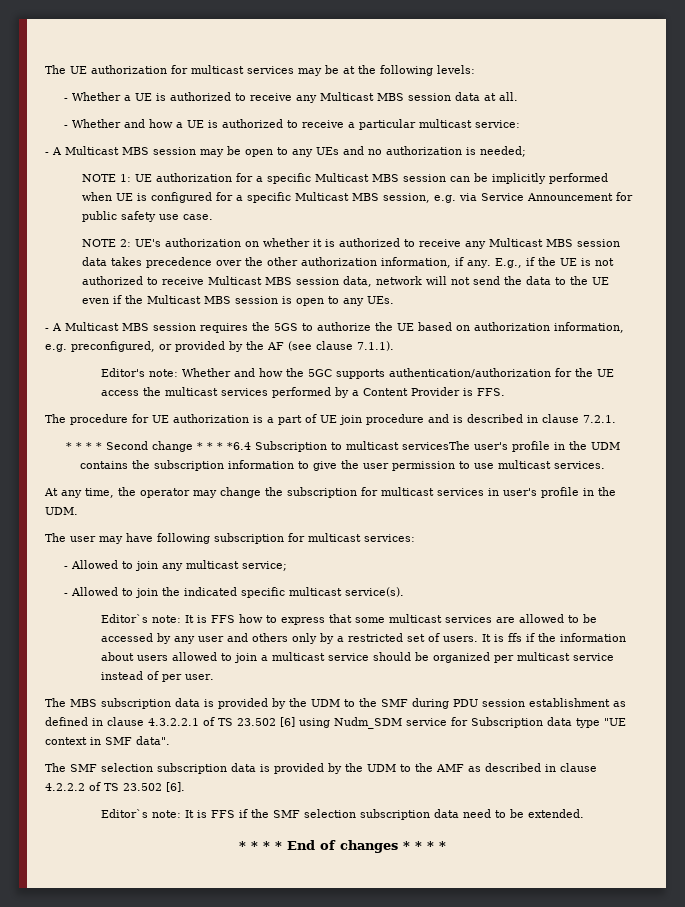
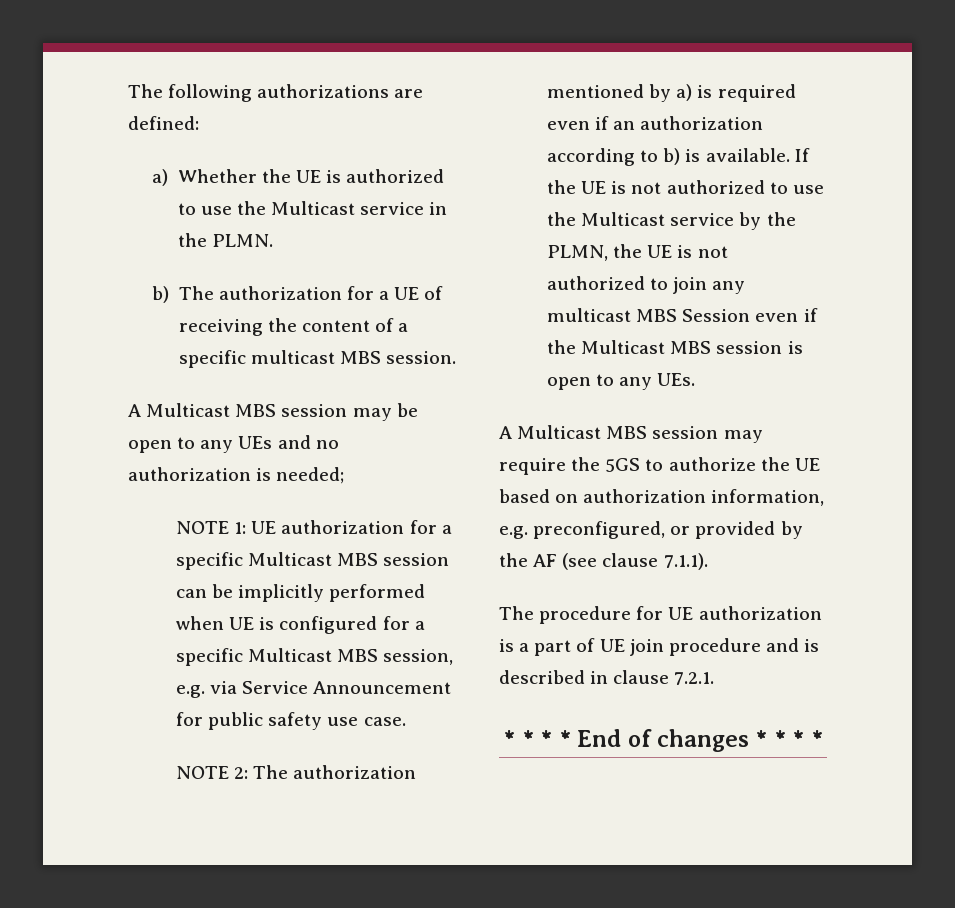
- The UE authorization for multicast services may be at the following levels:
- - Whether a UE is authorized to receive any Multicast MBS session data at all.
- - Whether and how a UE is authorized to receive a particular multicast service:
- - A Multicast MBS session may be open to any UEs and no authorization is needed;
+ The following authorizations are defined:
+ a) Whether the UE is authorized to use the Multicast service in the PLMN.
+ b) The authorization for a UE of receiving the content of a specific multicast MBS session.
+ A Multicast MBS session may be open to any UEs and no authorization is needed;
- NOTE 2: UE's authorization on whether it is authorized to receive any Multicast MBS session data takes precedence over the other authorization information, if any. E.g., if the UE is not authorized to receive Multicast MBS session data, network will not send the data to the UE even if the Multicast MBS session is open to any UEs.
+ NOTE 2: The authorization mentioned by a) is required even if an authorization according to b) is available. If the UE is not authorized to use the Multicast service by the PLMN, the UE is not authorized to join any multicast MBS Session even if the Multicast MBS session is open to any UEs.
- - A Multicast MBS session requires the 5GS to authorize the UE based on authorization information, e.g. preconfigured, or provided by the AF (see clause 7.1.1).
+ A Multicast MBS session may require the 5GS to authorize the UE based on authorization information, e.g. preconfigured, or provided by the AF (see clause 7.1.1).
- Editor's note: Whether and how the 5GC supports authentication/authorization for the UE access the multicast services performed by a Content Provider is FFS.
- * * * * Second change * * * *6.4 Subscription to multicast servicesThe user's profile in the UDM contains the subscription information to give the user permission to use multicast services.
- At any time, the operator may change the subscription for multicast services in user's profile in the UDM.
- The user may have following subscription for multicast services:
- - Allowed to join any multicast service;
- - Allowed to join the indicated specific multicast service(s).
- Editor`s note: It is FFS how to express that some multicast services are allowed to be accessed by any user and others only by a restricted set of users. It is ffs if the information about users allowed to join a multicast service should be organized per multicast service instead of per user.
- The MBS subscription data is provided by the UDM to the SMF during PDU session establishment as defined in clause 4.3.2.2.1 of TS 23.502 [6] using Nudm_SDM service for Subscription data type "UE context in SMF data".
- The SMF selection subscription data is provided by the UDM to the AMF as described in clause 4.2.2.2 of TS 23.502 [6].
- Editor`s note: It is FFS if the SMF selection subscription data need to be extended.

